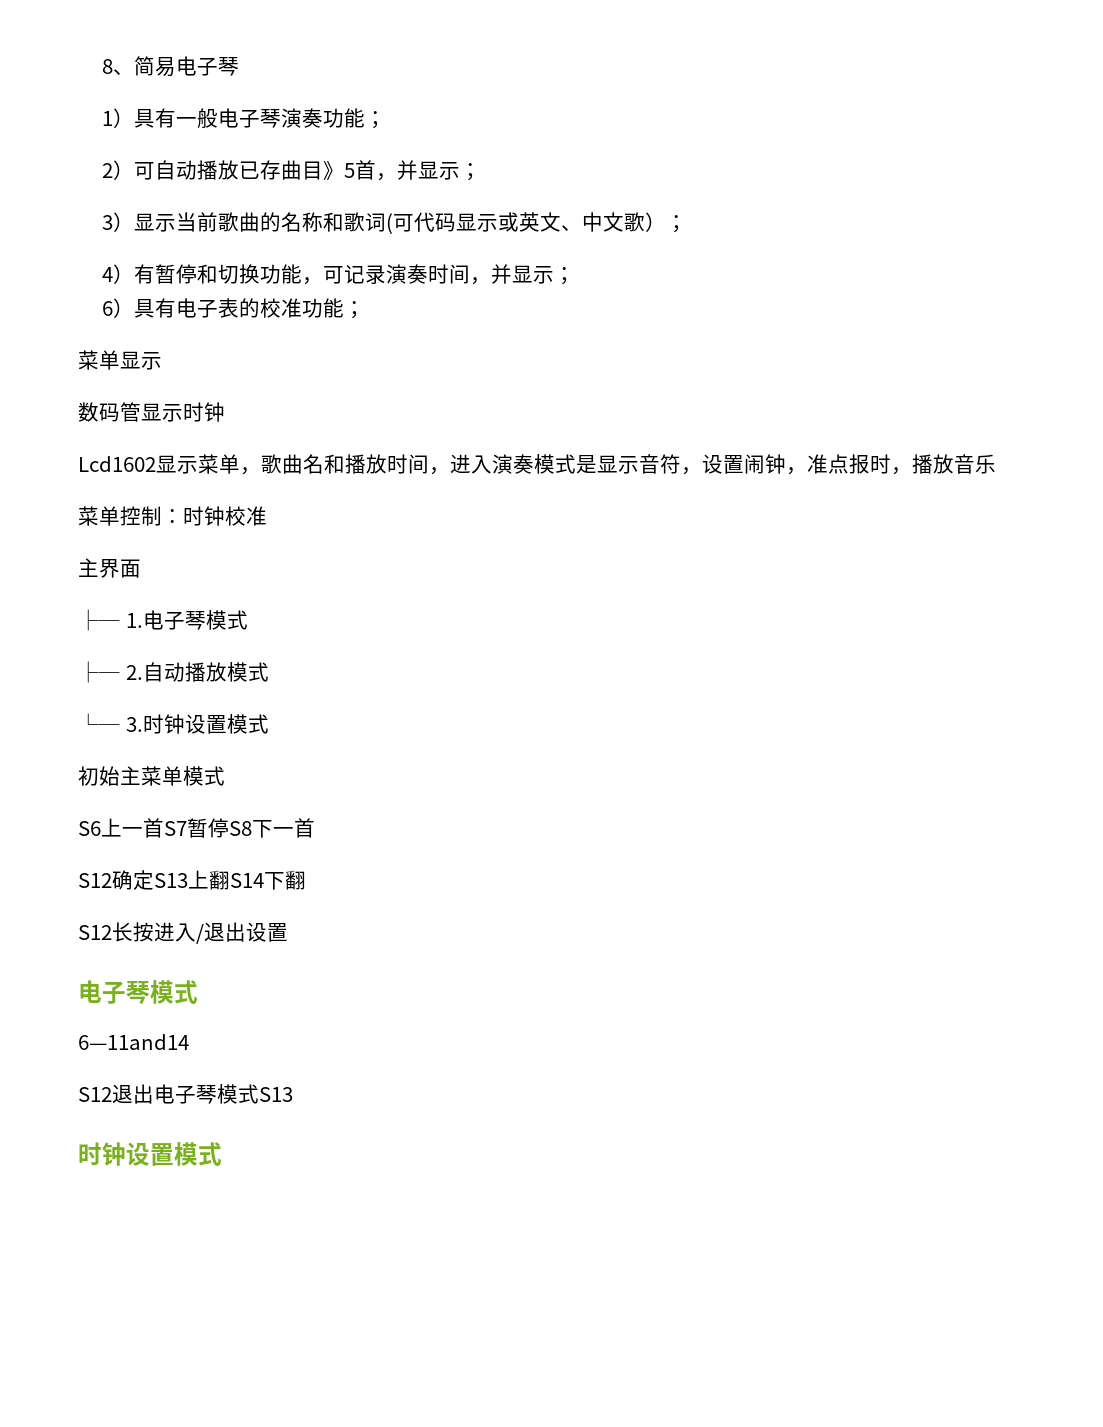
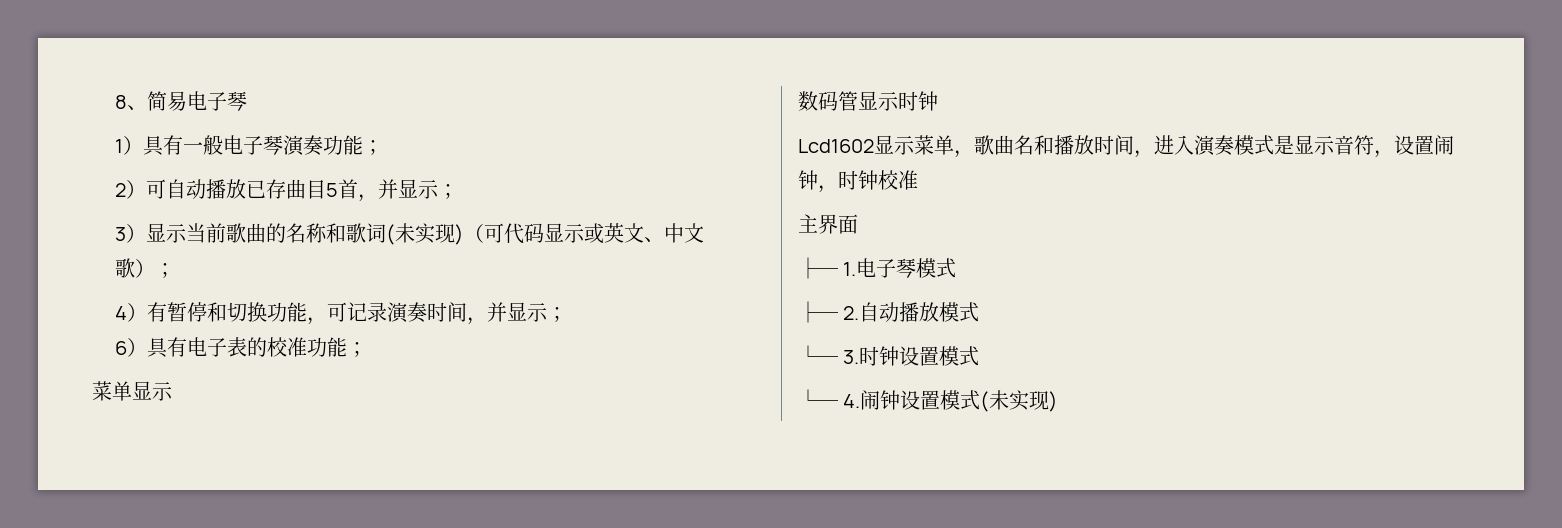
- 2）可自动播放已存曲目》5首，并显示；
+ 2）可自动播放已存曲目5首，并显示；
- 3）显示当前歌曲的名称和歌词(可代码显示或英文、中文歌）；
+ 3）显示当前歌曲的名称和歌词(未实现)（可代码显示或英文、中文歌）；
- Lcd1602显示菜单，歌曲名和播放时间，进入演奏模式是显示音符，设置闹钟，准点报时，播放音乐
- 菜单控制：时钟校准
+ Lcd1602显示菜单，歌曲名和播放时间，进入演奏模式是显示音符，设置闹钟，时钟校准
- 初始主菜单模式
- S6上一首S7暂停S8下一首
- S12确定S13上翻S14下翻
- S12长按进入/退出设置
- 电子琴模式
- 6—11and14
- S12退出电子琴模式S13
- 时钟设置模式
+ └─ 4.闹钟设置模式(未实现)

